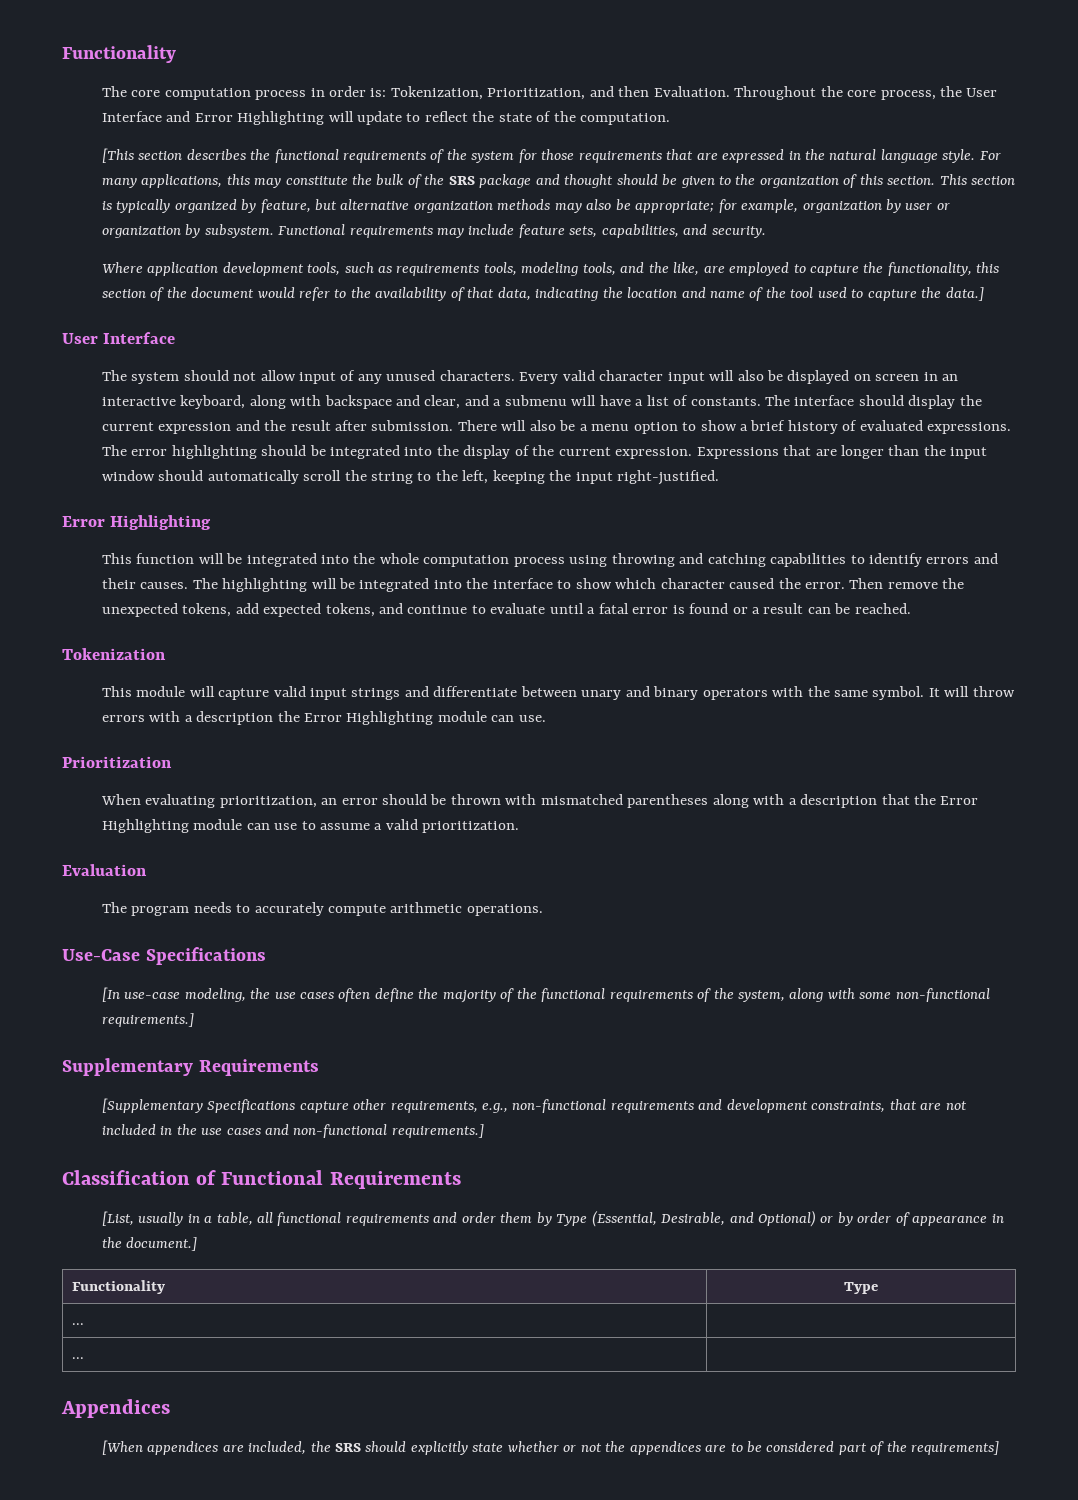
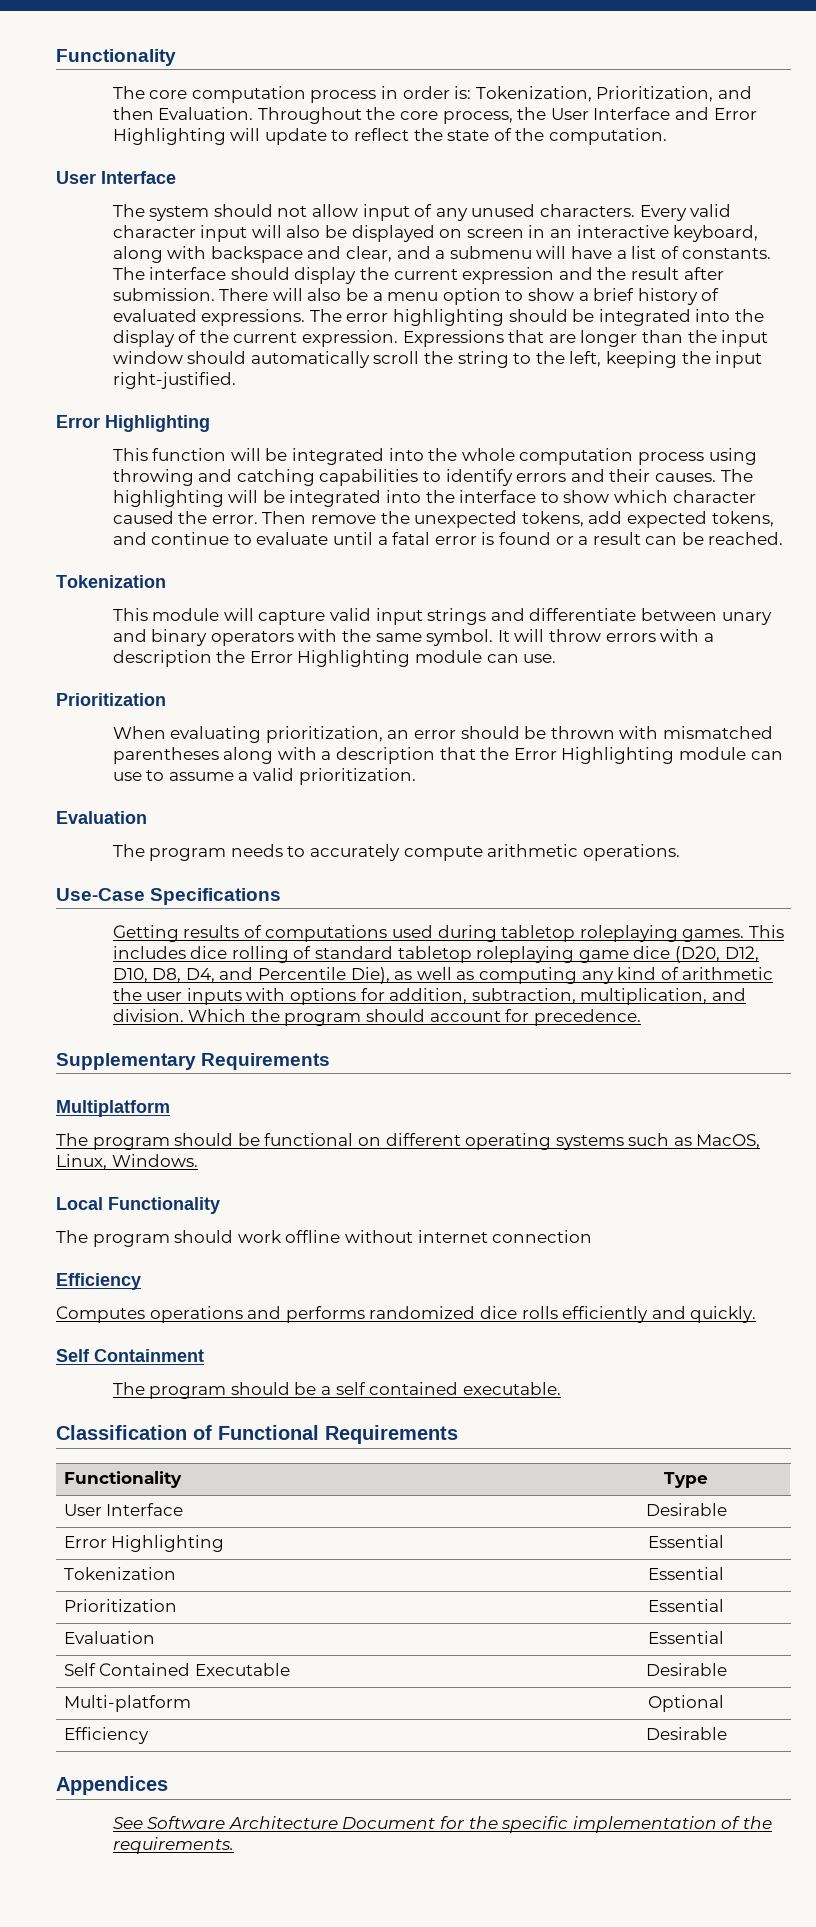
- [This section describes the functional requirements of the system for those requirements that are expressed in the natural language style. For many applications, this may constitute the bulk of the SRS package and thought should be given to the organization of this section. This section is typically organized by feature, but alternative organization methods may also be appropriate; for example, organization by user or organization by subsystem. Functional requirements may include feature sets, capabilities, and security.
- Where application development tools, such as requirements tools, modeling tools, and the like, are employed to capture the functionality, this section of the document would refer to the availability of that data, indicating the location and name of the tool used to capture the data.]
- [In use-case modeling, the use cases often define the majority of the functional requirements of the system, along with some non-functional requirements.]
+ Getting results of computations used during tabletop roleplaying games. This includes dice rolling of standard tabletop roleplaying game dice (D20, D12, D10, D8, D4, and Percentile Die), as well as computing any kind of arithmetic the user inputs with options for addition, subtraction, multiplication, and division. Which the program should account for precedence.
  Supplementary Requirements
- [Supplementary Specifications capture other requirements, e.g., non-functional requirements and development constraints, that are not included in the use cases and non-functional requirements.]
+ Multiplatform
+ The program should be functional on different operating systems such as MacOS, Linux, Windows.
+ Local Functionality
+ The program should work offline without internet connection
+ Efficiency
+ Computes operations and performs randomized dice rolls efficiently and quickly.
+ Self Containment
+ The program should be a self contained executable.
  Classification of Functional Requirements
- [List, usually in a table, all functional requirements and order them by Type (Essential, Desirable, and Optional) or by order of appearance in the document.]
  Functionality | Type
- ... |
- ... |
+ User Interface | Desirable
+ Error Highlighting | Essential
+ Tokenization | Essential
+ Prioritization | Essential
+ Evaluation | Essential
+ Self Contained Executable | Desirable
+ Multi-platform | Optional
+ Efficiency | Desirable
  Appendices
- [When appendices are included, the SRS should explicitly state whether or not the appendices are to be considered part of the requirements]
+ See Software Architecture Document for the specific implementation of the requirements.

